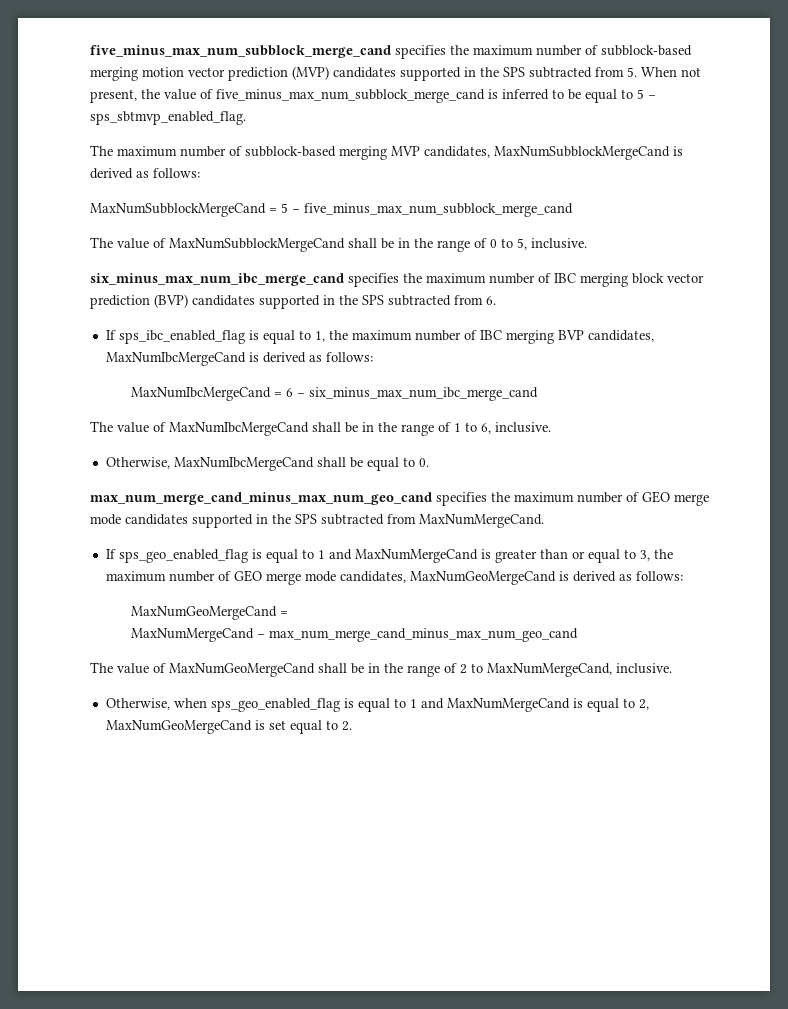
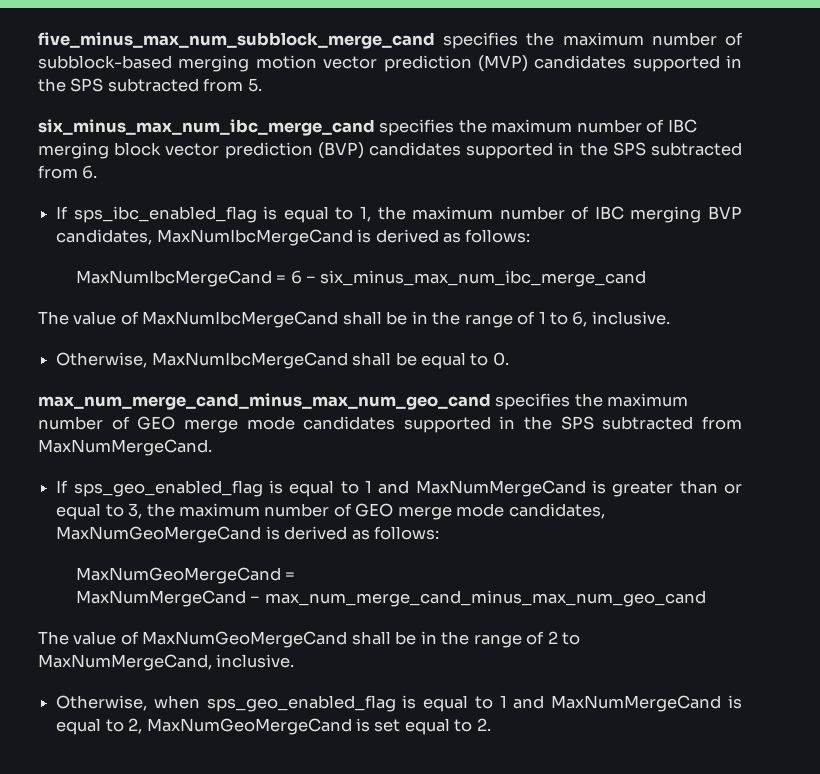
- five_minus_max_num_subblock_merge_cand specifies the maximum number of subblock-based merging motion vector prediction (MVP) candidates supported in the SPS subtracted from 5. When not present, the value of five_minus_max_num_subblock_merge_cand is inferred to be equal to 5 − sps_sbtmvp_enabled_flag.
- The maximum number of subblock-based merging MVP candidates, MaxNumSubblockMergeCand is derived as follows:
- MaxNumSubblockMergeCand = 5 − five_minus_max_num_subblock_merge_cand
- The value of MaxNumSubblockMergeCand shall be in the range of 0 to 5, inclusive.
+ five_minus_max_num_subblock_merge_cand specifies the maximum number of subblock-based merging motion vector prediction (MVP) candidates supported in the SPS subtracted from 5.

